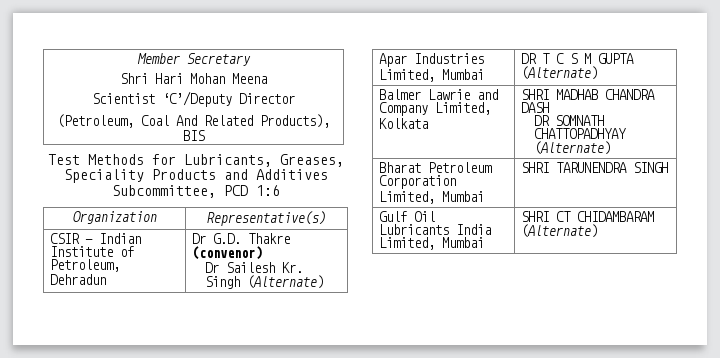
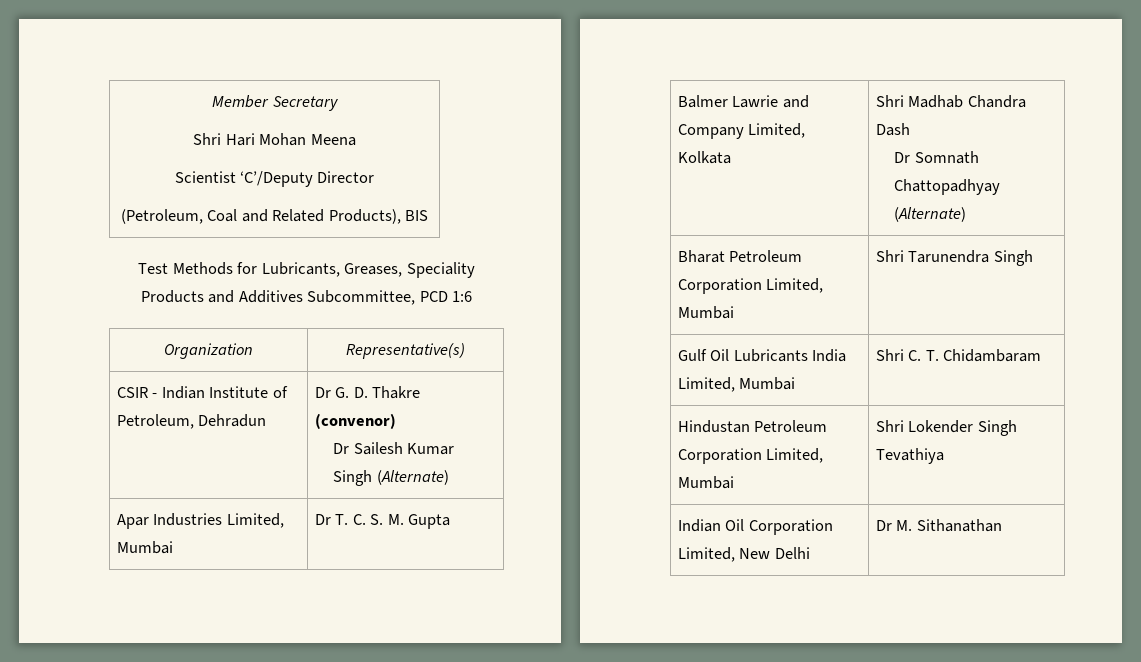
  Member Secretary
  Shri Hari Mohan Meena
  Scientist ‘C’/Deputy Director
- (Petroleum, Coal And Related Products), BIS
+ (Petroleum, Coal and Related Products), BIS
- CSIR - Indian Institute of Petroleum, Dehradun | Dr G.D. Thakre (convenor)
- Dr Sailesh Kr. Singh (Alternate)
+ CSIR - Indian Institute of Petroleum, Dehradun | Dr G. D. Thakre (convenor)
+ Dr Sailesh Kumar Singh (Alternate)
- Apar Industries Limited, Mumbai | DR T C S M GUPTA (Alternate)
+ Apar Industries Limited, Mumbai | Dr T. C. S. M. Gupta
- Balmer Lawrie and Company Limited, Kolkata | SHRI MADHAB CHANDRA DASH
- DR SOMNATH CHATTOPADHYAY (Alternate)
+ Balmer Lawrie and Company Limited, Kolkata | Shri Madhab Chandra Dash
+ Dr Somnath Chattopadhyay (Alternate)
- Bharat Petroleum Corporation Limited, Mumbai | SHRI TARUNENDRA SINGH
+ Bharat Petroleum Corporation Limited, Mumbai | Shri Tarunendra Singh
- Gulf Oil Lubricants India Limited, Mumbai | SHRI CT CHIDAMBARAM (Alternate)
+ Gulf Oil Lubricants India Limited, Mumbai | Shri C. T. Chidambaram
+ Hindustan Petroleum Corporation Limited, Mumbai | Shri Lokender Singh Tevathiya
+ Indian Oil Corporation Limited, New Delhi | Dr M. Sithanathan

